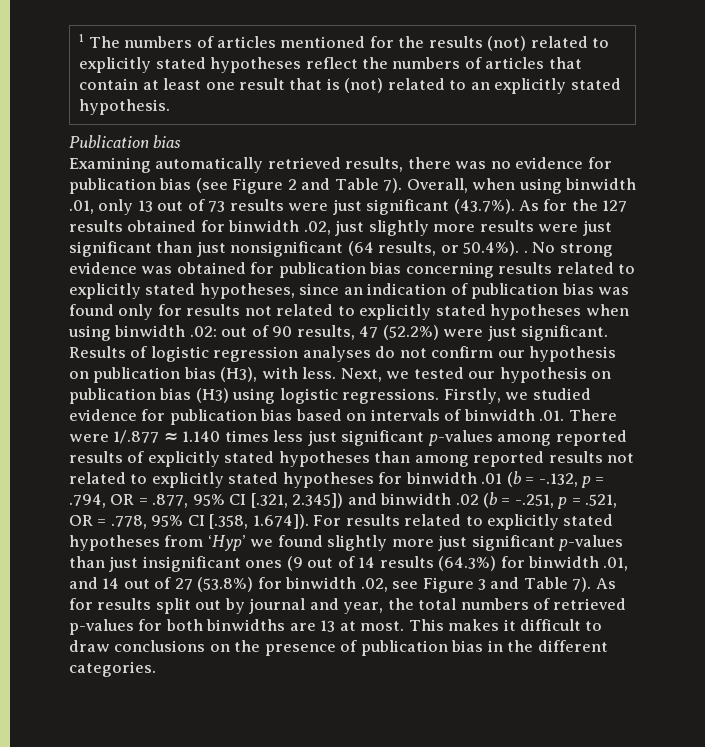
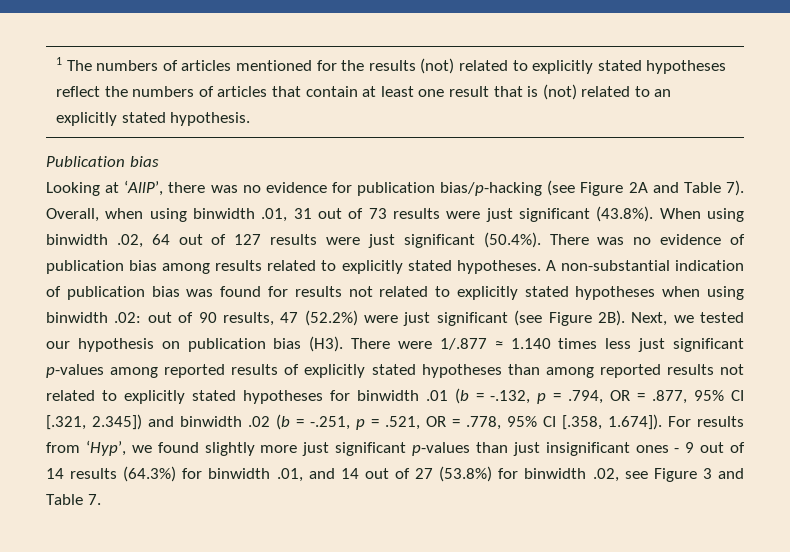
- Examining automatically retrieved results, there was no evidence for publication bias (see Figure 2 and Table 7).
+ Looking at ‘AllP’, there was no evidence for publication bias/p-hacking (see Figure 2A and Table 7).
- Overall, when using binwidth .01, only 13 out of 73 results were just significant (43.7%). As for the 127 results obtained for binwidth .02, just slightly more results were just significant than just nonsignificant (64 results, or 50.4%). . No strong evidence was obtained for publication bias concerning results related to explicitly stated hypotheses, since an indication of publication bias was found only for results not related to explicitly stated hypotheses when using binwidth .02: out of 90 results, 47 (52.2%) were just significant. Results of logistic regression analyses do not confirm our hypothesis on publication bias (H3), with less.
+ Overall, when using binwidth .01, 31 out of 73 results were just significant (43.8%). When using binwidth .02, 64 out of 127 results were just significant (50.4%). There was no evidence of publication bias among results related to explicitly stated hypotheses. A non-substantial indication of publication bias was found for results not related to explicitly stated hypotheses when using binwidth .02: out of 90 results, 47 (52.2%) were just significant (see Figure 2B).
- Next, we tested our hypothesis on publication bias (H3) using logistic regressions. Firstly, we studied evidence for publication bias based on intervals of binwidth .01. There were 1/.877 ≈ 1.140 times less just significant p-values among reported results of explicitly stated hypotheses than among reported results not related to explicitly stated hypotheses for binwidth .01 (b = -.132, p = .794, OR = .877, 95% CI [.321, 2.345]) and binwidth .02 (b = -.251, p = .521, OR = .778, 95% CI [.358, 1.674]). For results related to explicitly stated hypotheses from ‘Hyp’ we found slightly more just significant p-values than just insignificant ones (9 out of 14 results (64.3%) for binwidth .01, and 14 out of 27 (53.8%) for binwidth .02, see Figure 3 and Table 7). As for results split out by journal and year, the total numbers of retrieved p-values for both binwidths are 13 at most. This makes it difficult to draw conclusions on the presence of publication bias in the different categories.
+ Next, we tested our hypothesis on publication bias (H3). There were 1/.877 ≈ 1.140 times less just significant p-values among reported results of explicitly stated hypotheses than among reported results not related to explicitly stated hypotheses for binwidth .01 (b = -.132, p = .794, OR = .877, 95% CI [.321, 2.345]) and binwidth .02 (b = -.251, p = .521, OR = .778, 95% CI [.358, 1.674]). For results from ‘Hyp’, we found slightly more just significant p-values than just insignificant ones - 9 out of 14 results (64.3%) for binwidth .01, and 14 out of 27 (53.8%) for binwidth .02, see Figure 3 and Table 7.

